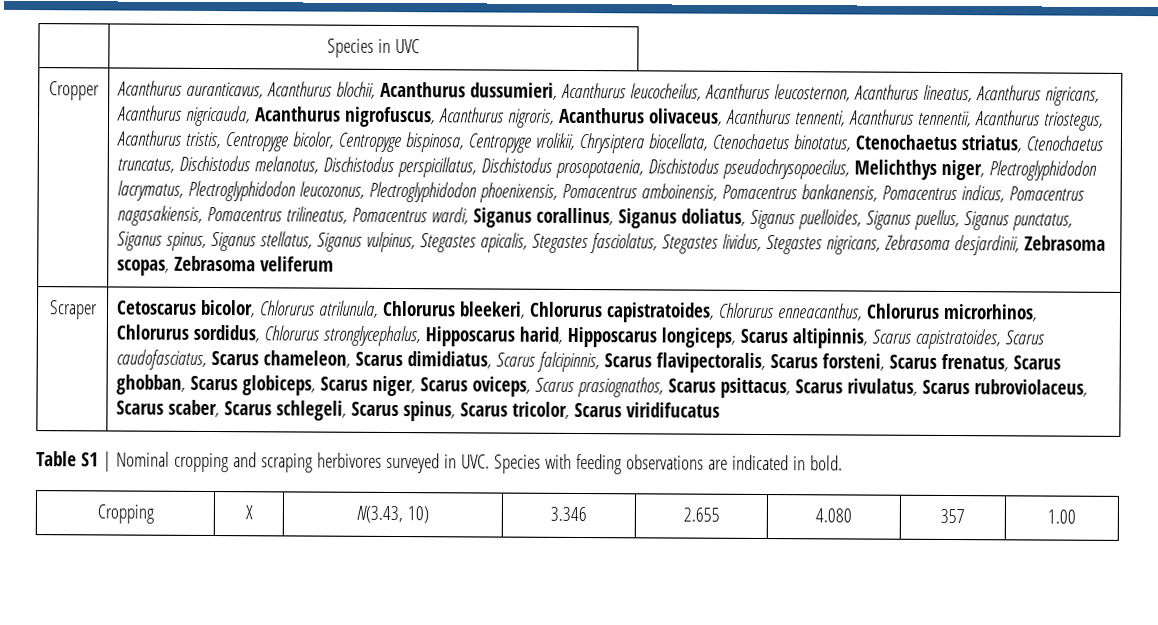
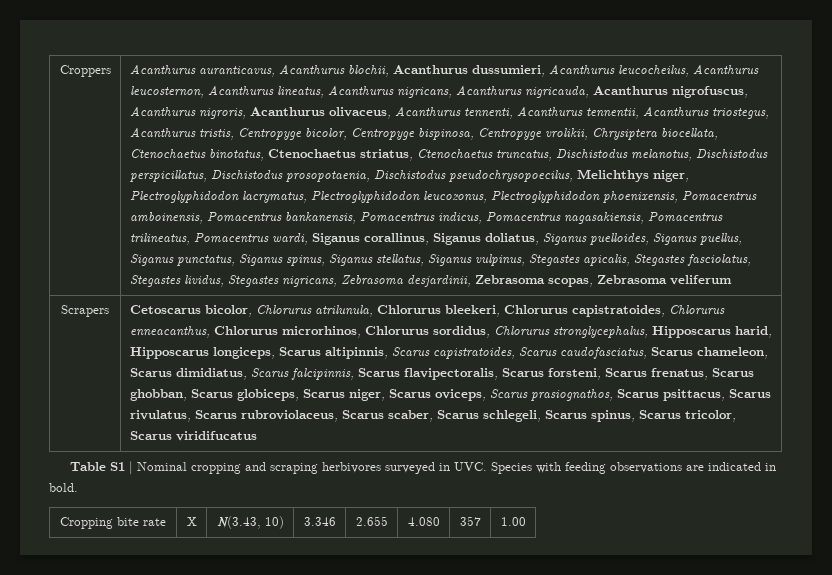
- Species in UVC
- Cropper
+ Croppers
- Scraper
+ Scrapers
- Cropping | X | N(3.43, 10) | 3.346 | 2.655 | 4.080 | 357 | 1.00
+ Cropping bite rate | X | N(3.43, 10) | 3.346 | 2.655 | 4.080 | 357 | 1.00

